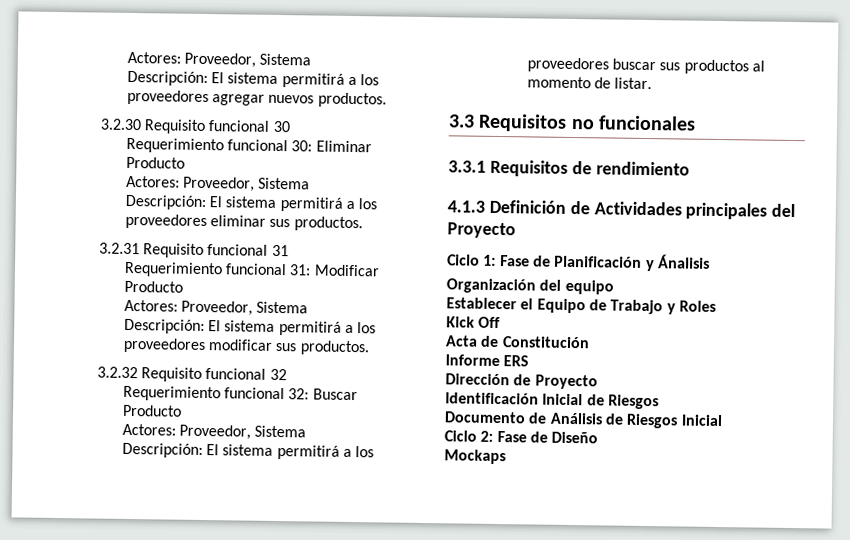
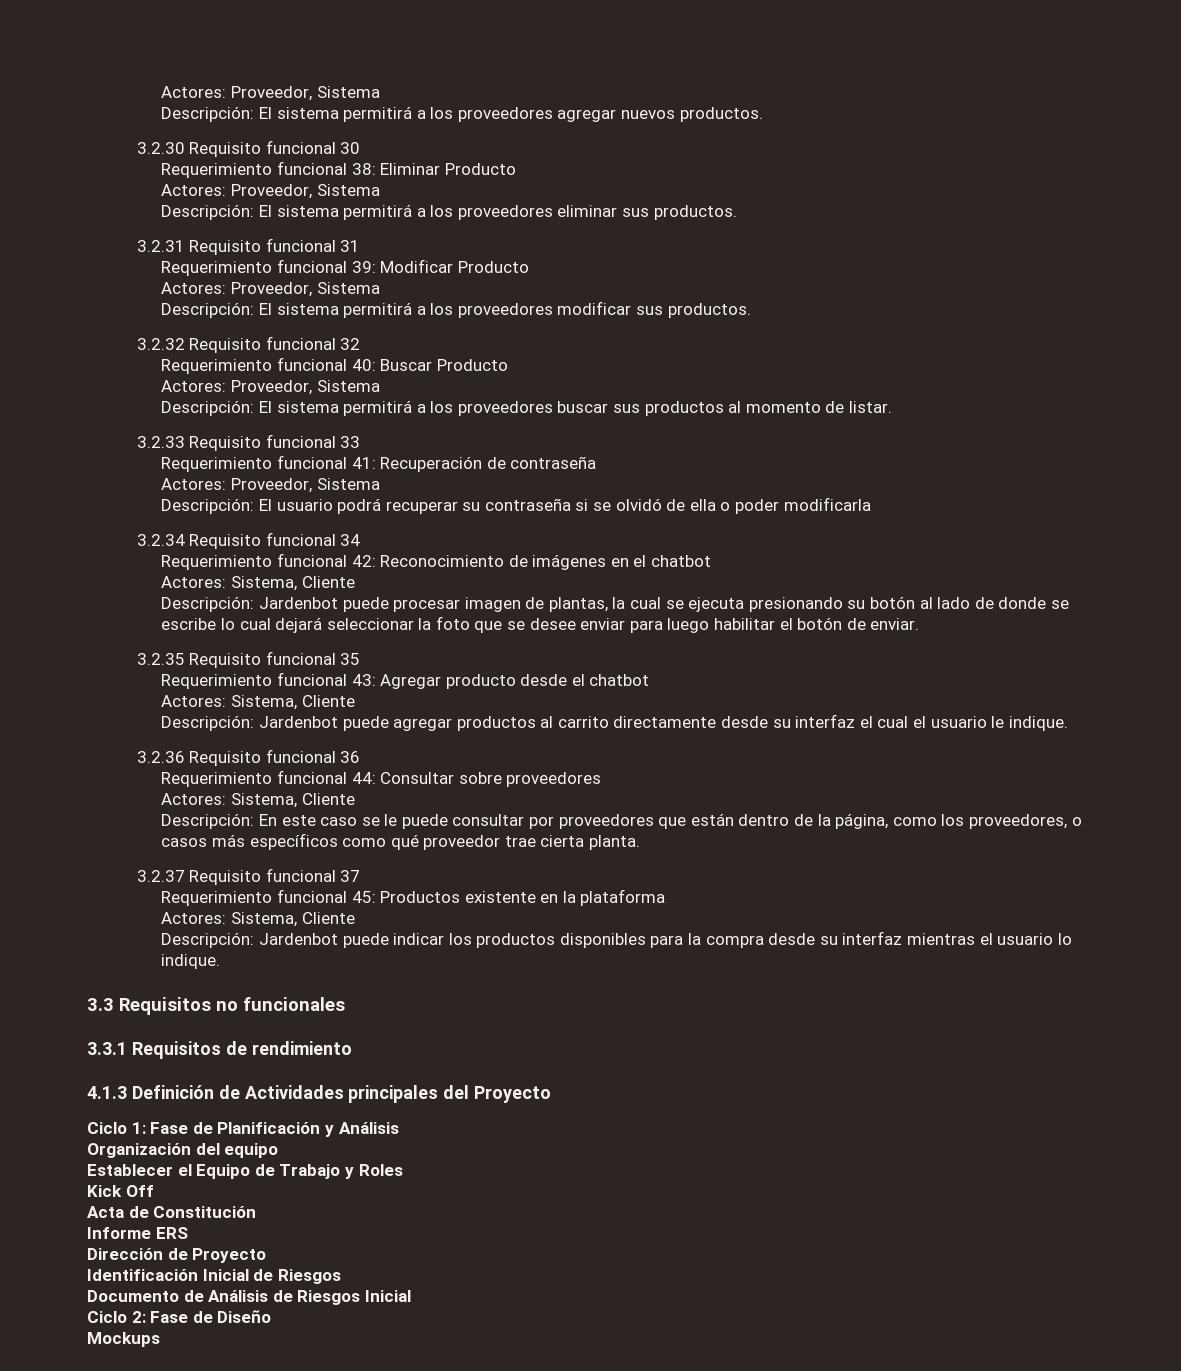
- Requerimiento funcional 30: Eliminar Producto
+ Requerimiento funcional 38: Eliminar Producto
- Requerimiento funcional 31: Modificar Producto
+ Requerimiento funcional 39: Modificar Producto
- Requerimiento funcional 32: Buscar Producto
+ Requerimiento funcional 40: Buscar Producto
+ 3.2.33 Requisito funcional 33
+ Requerimiento funcional 41: Recuperación de contraseña
+ Actores: Proveedor, Sistema
+ Descripción: El usuario podrá recuperar su contraseña si se olvidó de ella o poder modificarla
+ 3.2.34 Requisito funcional 34
+ Requerimiento funcional 42: Reconocimiento de imágenes en el chatbot
+ Actores: Sistema, Cliente
+ Descripción: Jardenbot puede procesar imagen de plantas, la cual se ejecuta presionando su botón al lado de donde se escribe lo cual dejará seleccionar la foto que se desee enviar para luego habilitar el botón de enviar.
+ 3.2.35 Requisito funcional 35
+ Requerimiento funcional 43: Agregar producto desde el chatbot
+ Actores: Sistema, Cliente
+ Descripción: Jardenbot puede agregar productos al carrito directamente desde su interfaz el cual el usuario le indique.
+ 3.2.36 Requisito funcional 36
+ Requerimiento funcional 44: Consultar sobre proveedores
+ Actores: Sistema, Cliente
+ Descripción: En este caso se le puede consultar por proveedores que están dentro de la página, como los proveedores, o casos más específicos como qué proveedor trae cierta planta.
+ 3.2.37 Requisito funcional 37
+ Requerimiento funcional 45: Productos existente en la plataforma
+ Actores: Sistema, Cliente
+ Descripción: Jardenbot puede indicar los productos disponibles para la compra desde su interfaz mientras el usuario lo indique.
- Ciclo 1: Fase de Planificación y Ánalisis
+ Ciclo 1: Fase de Planificación y Análisis
- Mockaps
+ Mockups

